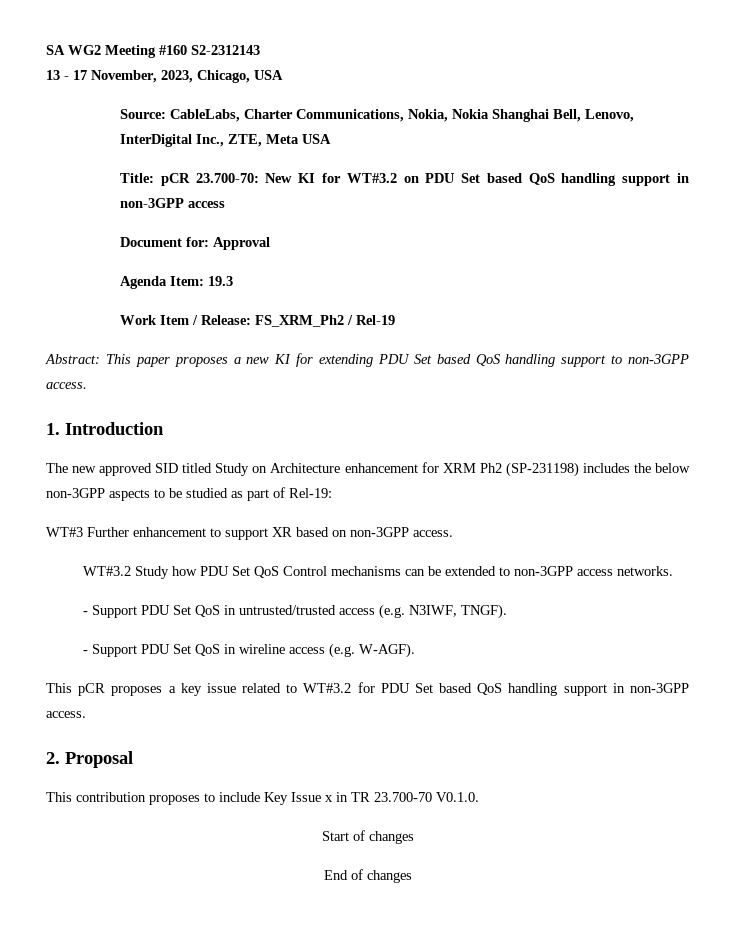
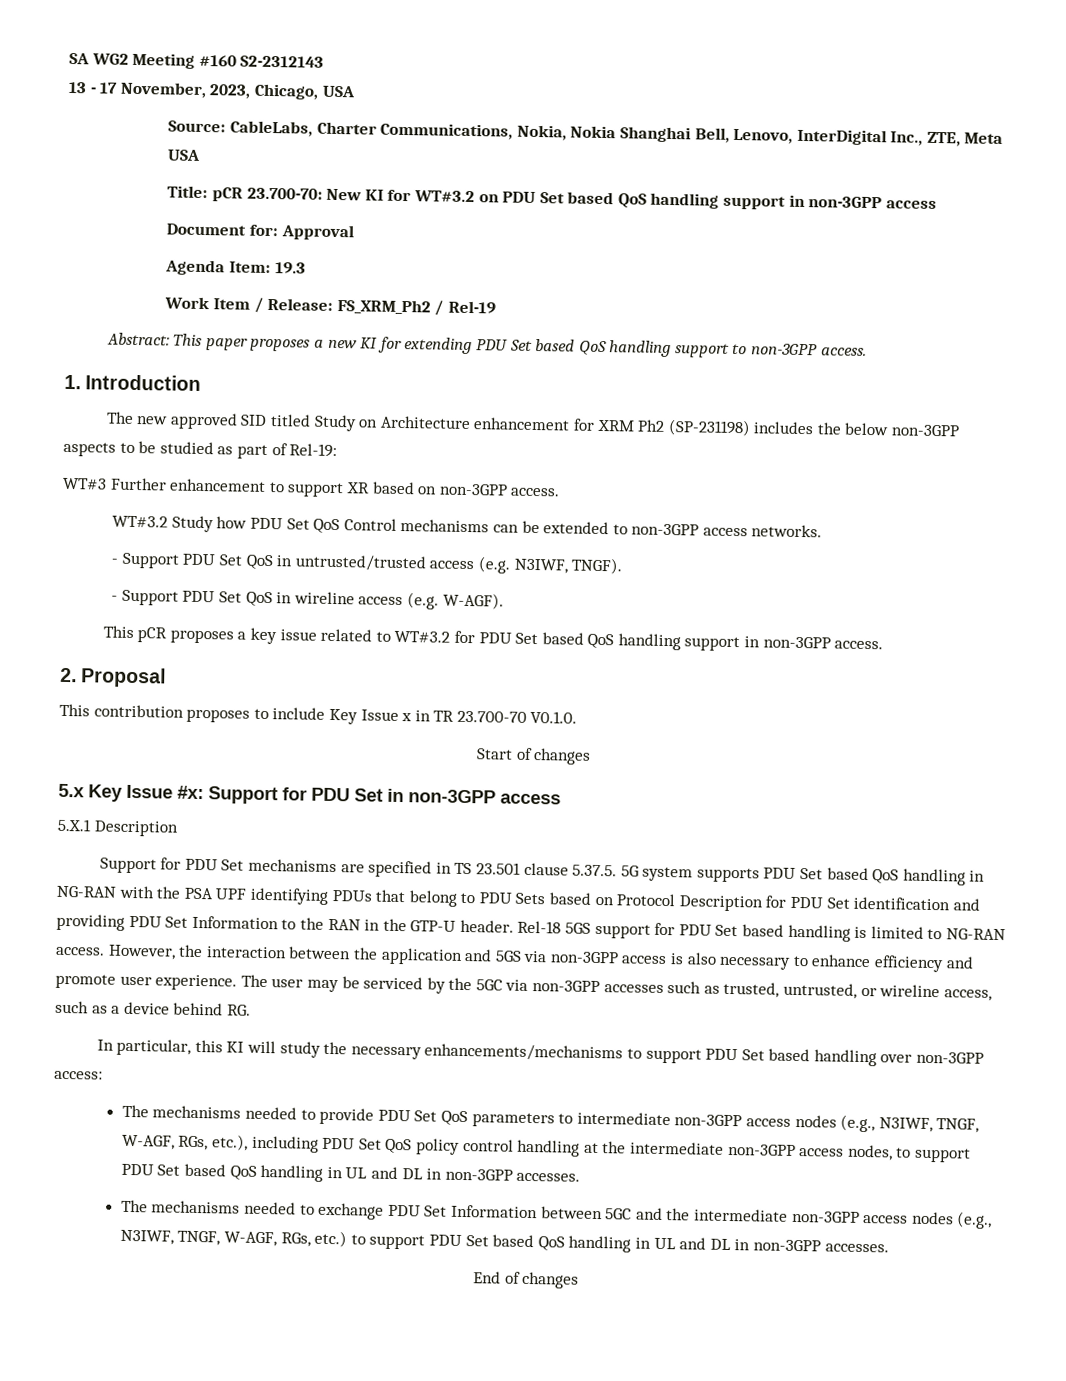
+ 5.x Key Issue #x: Support for PDU Set in non-3GPP access
+ 5.X.1 Description
+ Support for PDU Set mechanisms are specified in TS 23.501 clause 5.37.5. 5G system supports PDU Set based QoS handling in NG-RAN with the PSA UPF identifying PDUs that belong to PDU Sets based on Protocol Description for PDU Set identification and providing PDU Set Information to the RAN in the GTP-U header. Rel-18 5GS support for PDU Set based handling is limited to NG-RAN access. However, the interaction between the application and 5GS via non-3GPP access is also necessary to enhance efficiency and promote user experience. The user may be serviced by the 5GC via non-3GPP accesses such as trusted, untrusted, or wireline access, such as a device behind RG.
+ In particular, this KI will study the necessary enhancements/mechanisms to support PDU Set based handling over non-3GPP access:
+ The mechanisms needed to provide PDU Set QoS parameters to intermediate non-3GPP access nodes (e.g., N3IWF, TNGF, W-AGF, RGs, etc.), including PDU Set QoS policy control handling at the intermediate non-3GPP access nodes, to support PDU Set based QoS handling in UL and DL in non-3GPP accesses.
+ The mechanisms needed to exchange PDU Set Information between 5GC and the intermediate non-3GPP access nodes (e.g., N3IWF, TNGF, W-AGF, RGs, etc.) to support PDU Set based QoS handling in UL and DL in non-3GPP accesses.

